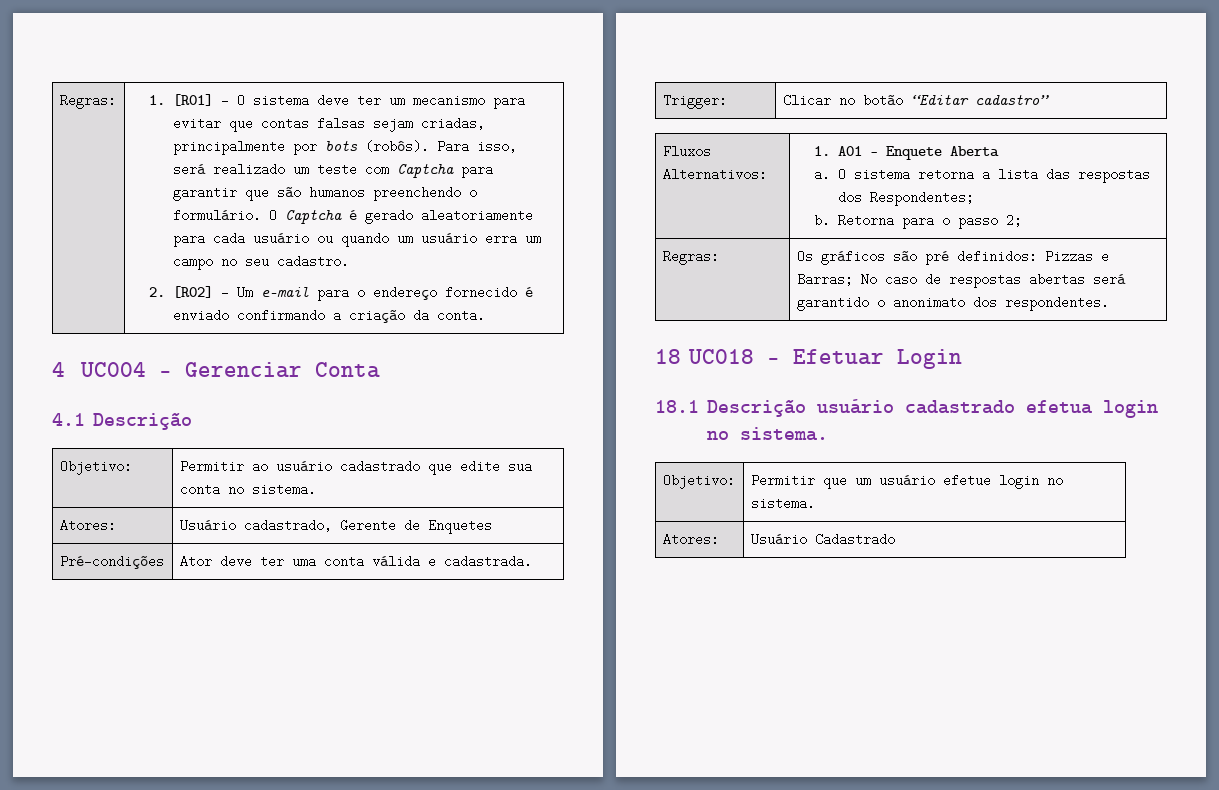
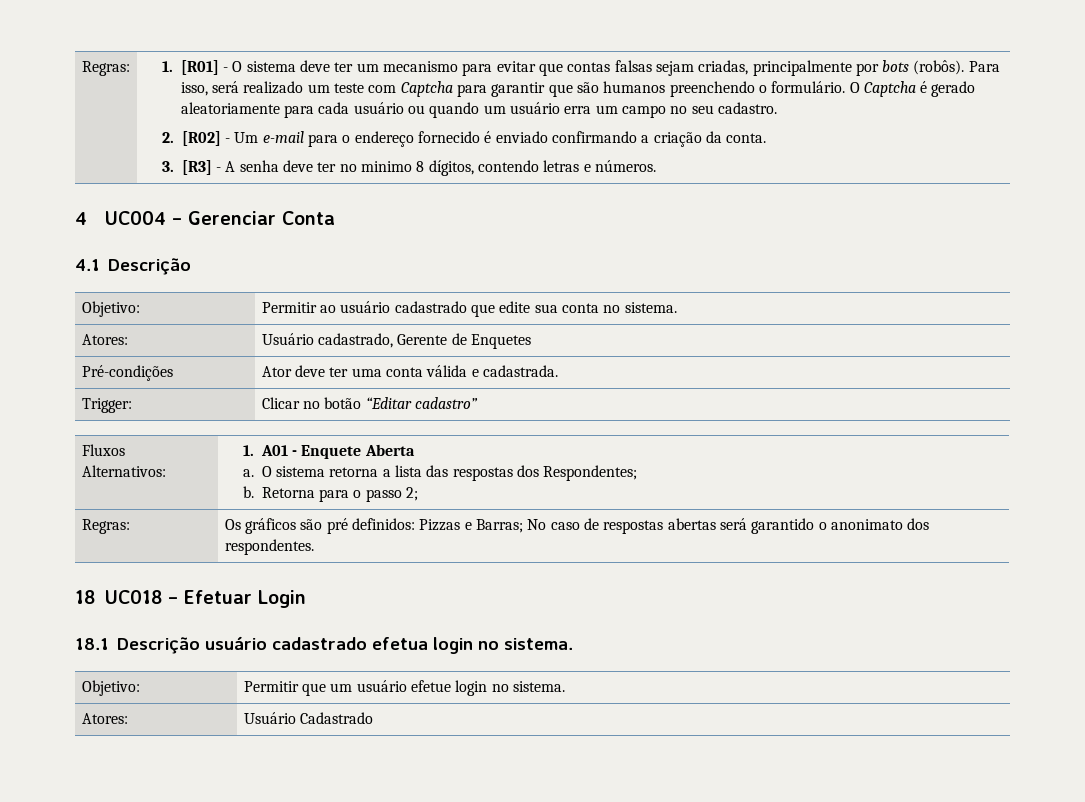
+ 3. [R3] - A senha deve ter no minimo 8 dígitos, contendo letras e números.

